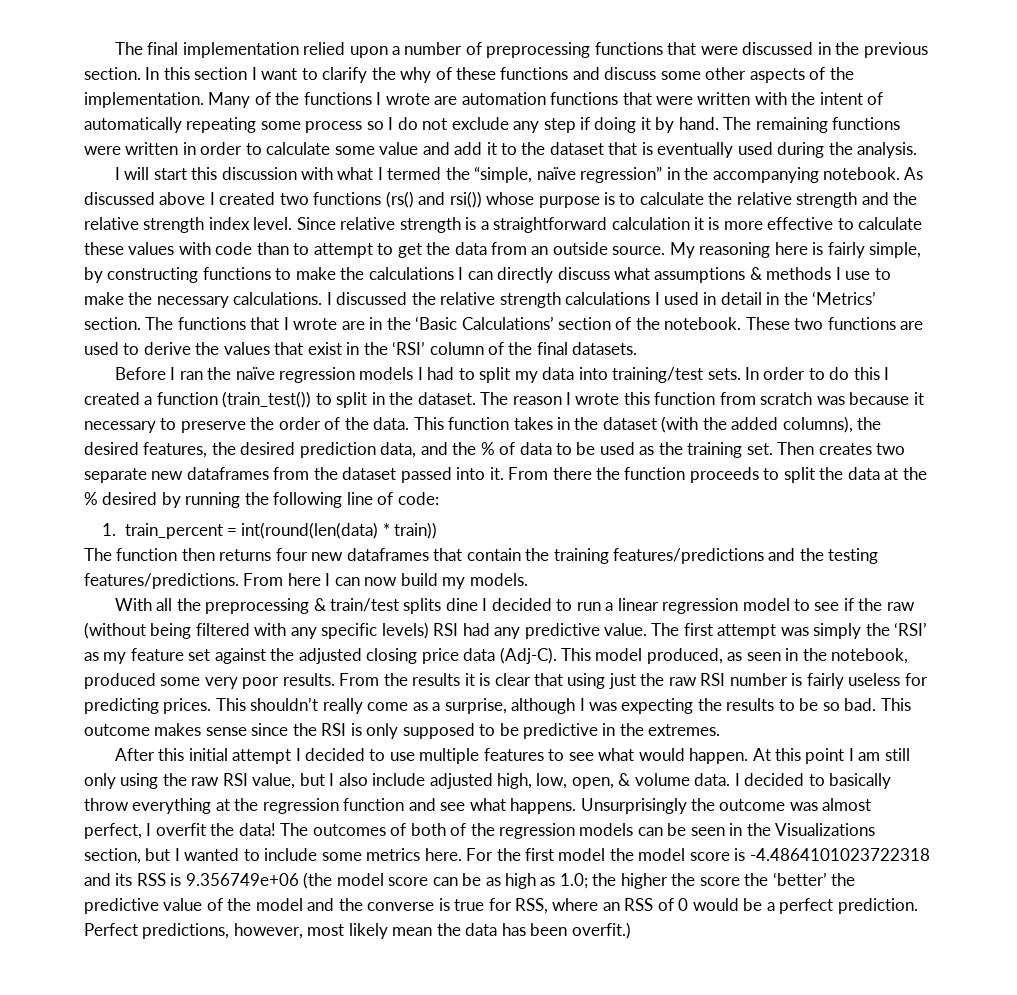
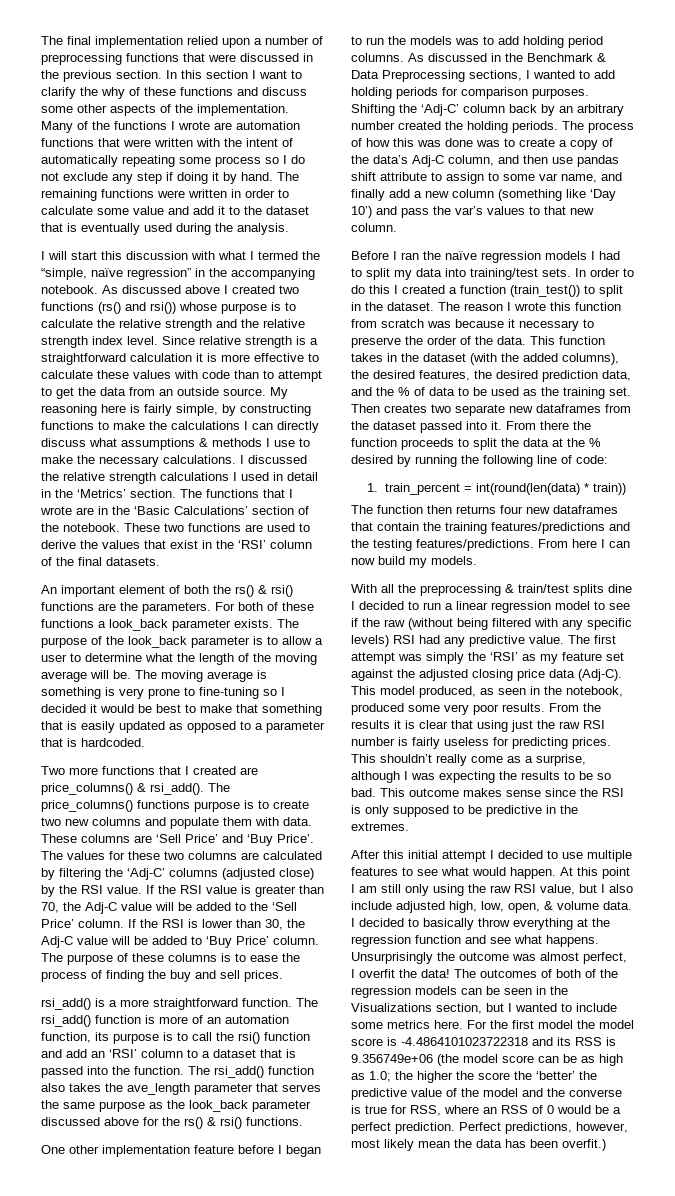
+ An important element of both the rs() & rsi() functions are the parameters. For both of these functions a look_back parameter exists. The purpose of the look_back parameter is to allow a user to determine what the length of the moving average will be. The moving average is something is very prone to fine-tuning so I decided it would be best to make that something that is easily updated as opposed to a parameter that is hardcoded.
+ Two more functions that I created are price_columns() & rsi_add(). The price_columns() functions purpose is to create two new columns and populate them with data. These columns are ‘Sell Price’ and ‘Buy Price’. The values for these two columns are calculated by filtering the ‘Adj-C’ columns (adjusted close) by the RSI value. If the RSI value is greater than 70, the Adj-C value will be added to the ‘Sell Price’ column. If the RSI is lower than 30, the Adj-C value will be added to ‘Buy Price’ column. The purpose of these columns is to ease the process of finding the buy and sell prices.
+ rsi_add() is a more straightforward function. The rsi_add() function is more of an automation function, its purpose is to call the rsi() function and add an ‘RSI’ column to a dataset that is passed into the function. The rsi_add() function also takes the ave_length parameter that serves the same purpose as the look_back parameter discussed above for the rs() & rsi() functions.
+ One other implementation feature before I began to run the models was to add holding period columns. As discussed in the Benchmark & Data Preprocessing sections, I wanted to add holding periods for comparison purposes. Shifting the ‘Adj-C’ column back by an arbitrary number created the holding periods. The process of how this was done was to create a copy of the data’s Adj-C column, and then use pandas shift attribute to assign to some var name, and finally add a new column (something like ‘Day 10’) and pass the var’s values to that new column.

